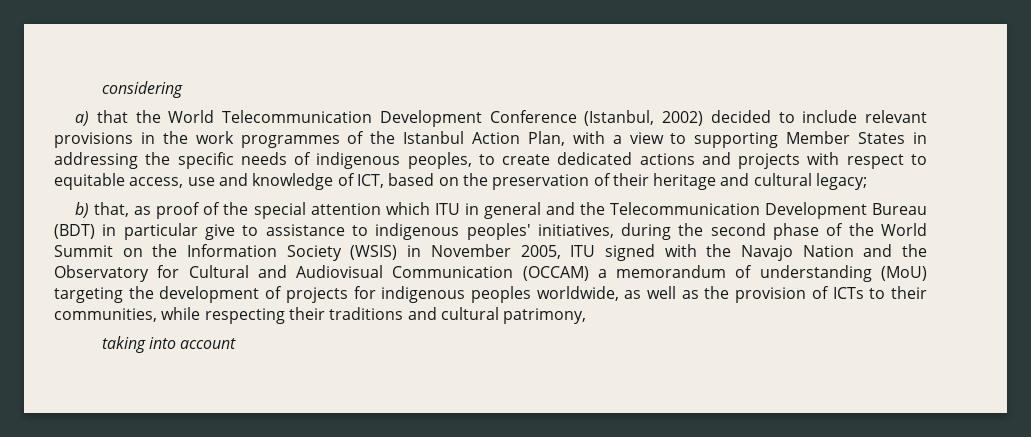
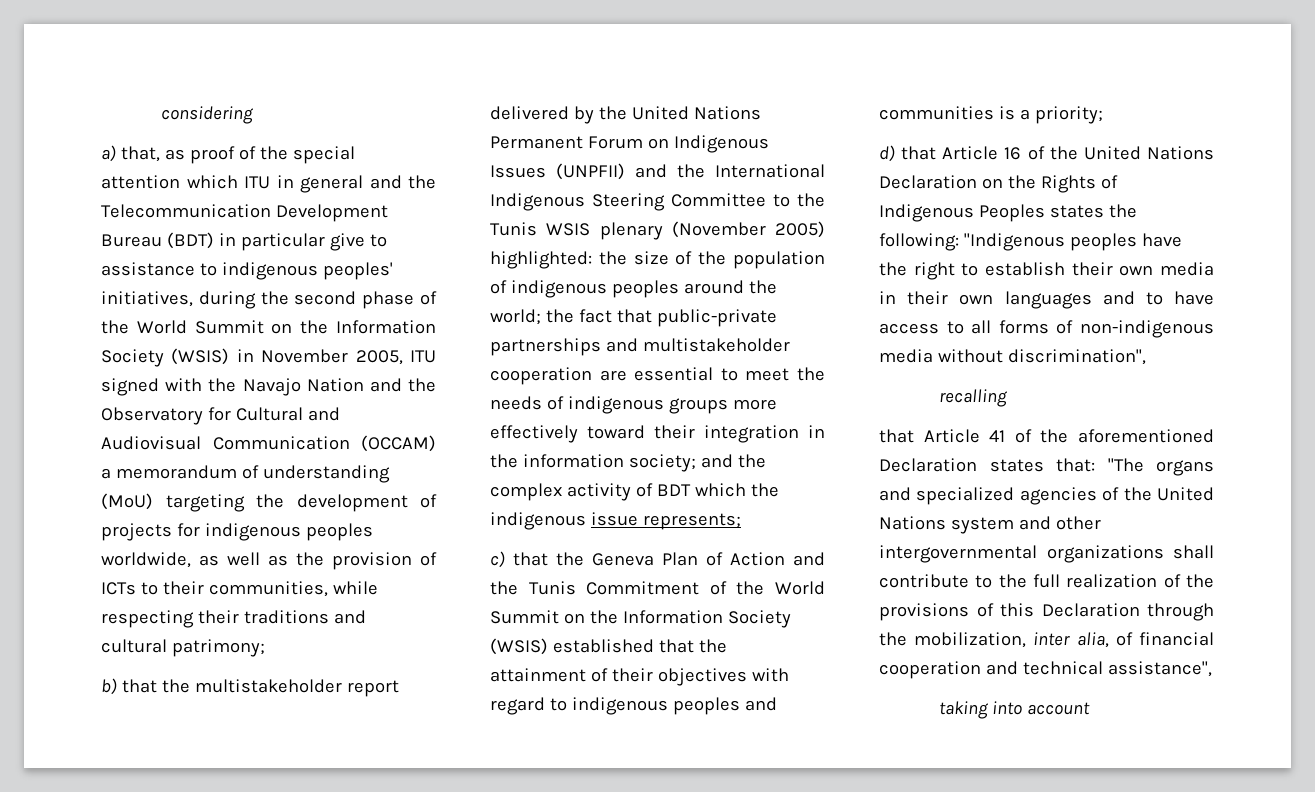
- a) that the World Telecommunication Development Conference (Istanbul, 2002) decided to include relevant provisions in the work programmes of the Istanbul Action Plan, with a view to supporting Member States in addressing the specific needs of indigenous peoples, to create dedicated actions and projects with respect to equitable access, use and knowledge of ICT, based on the preservation of their heritage and cultural legacy;
- b) that, as proof of the special attention which ITU in general and the Telecommunication Development Bureau (BDT) in particular give to assistance to indigenous peoples' initiatives, during the second phase of the World Summit on the Information Society (WSIS) in November 2005, ITU signed with the Navajo Nation and the Observatory for Cultural and Audiovisual Communication (OCCAM) a memorandum of understanding (MoU) targeting the development of projects for indigenous peoples worldwide, as well as the provision of ICTs to their communities, while respecting their traditions and cultural patrimony,
+ a) that, as proof of the special attention which ITU in general and the Telecommunication Development Bureau (BDT) in particular give to assistance to indigenous peoples' initiatives, during the second phase of the World Summit on the Information Society (WSIS) in November 2005, ITU signed with the Navajo Nation and the Observatory for Cultural and Audiovisual Communication (OCCAM) a memorandum of understanding (MoU) targeting the development of projects for indigenous peoples worldwide, as well as the provision of ICTs to their communities, while respecting their traditions and cultural patrimony;
+ b) that the multistakeholder report delivered by the United Nations Permanent Forum on Indigenous Issues (UNPFII) and the International Indigenous Steering Committee to the Tunis WSIS plenary (November 2005) highlighted: the size of the population of indigenous peoples around the world; the fact that public-private partnerships and multistakeholder cooperation are essential to meet the needs of indigenous groups more effectively toward their integration in the information society; and the complex activity of BDT which the indigenous issue represents;
+ c) that the Geneva Plan of Action and the Tunis Commitment of the World Summit on the Information Society (WSIS) established that the attainment of their objectives with regard to indigenous peoples and communities is a priority;
+ d) that Article 16 of the United Nations Declaration on the Rights of Indigenous Peoples states the following: "Indigenous peoples have the right to establish their own media in their own languages and to have access to all forms of non-indigenous media without discrimination",
+ recalling
+ that Article 41 of the aforementioned Declaration states that: "The organs and specialized agencies of the United Nations system and other intergovernmental organizations shall contribute to the full realization of the provisions of this Declaration through the mobilization, inter alia, of financial cooperation and technical assistance",

